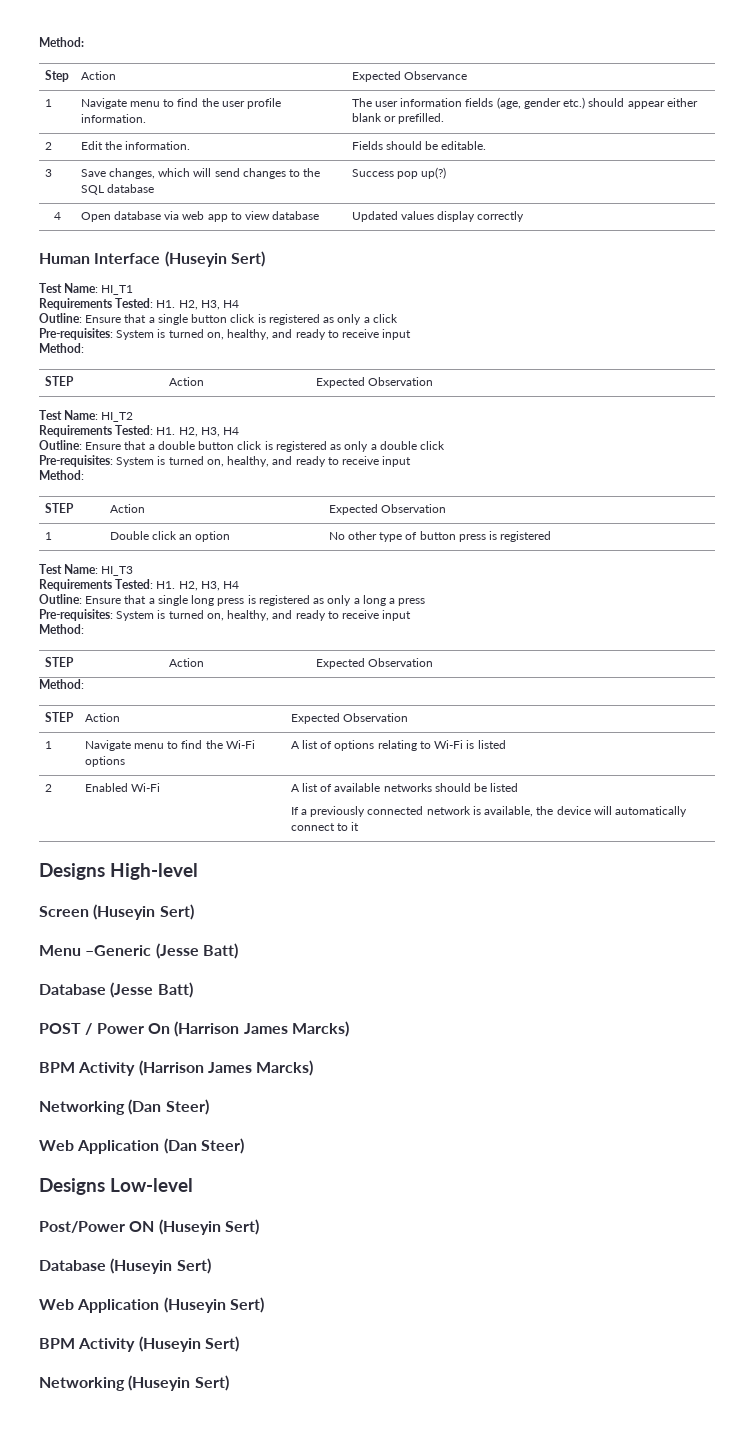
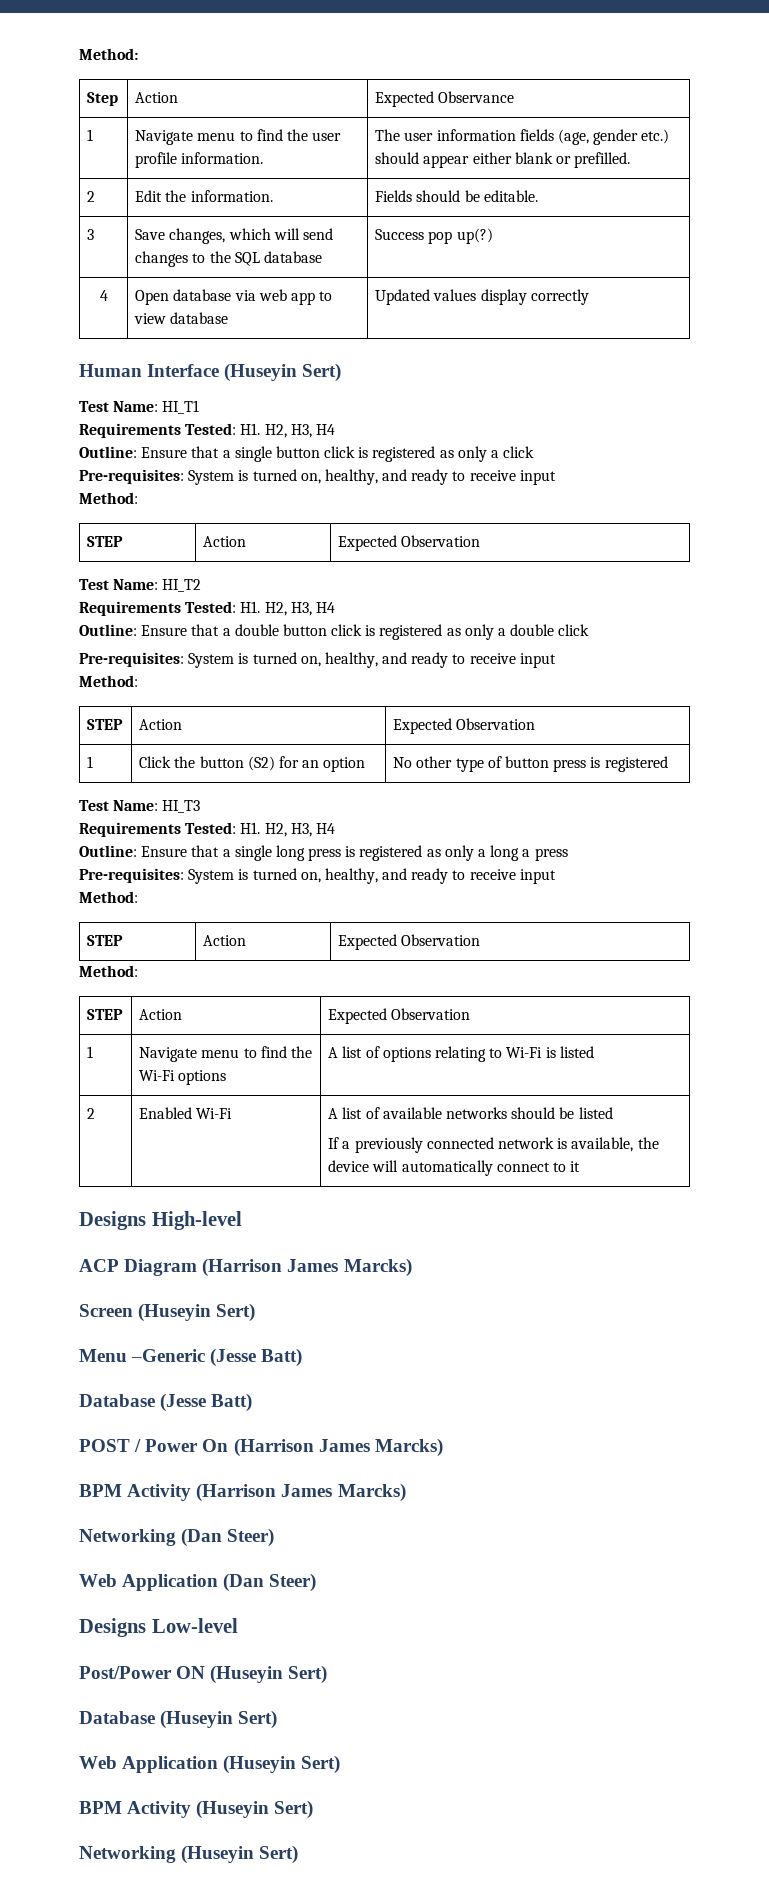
- 1 | Double click an option | No other type of button press is registered
+ 1 | Click the button (S2) for an option | No other type of button press is registered
+ ACP Diagram (Harrison James Marcks)

